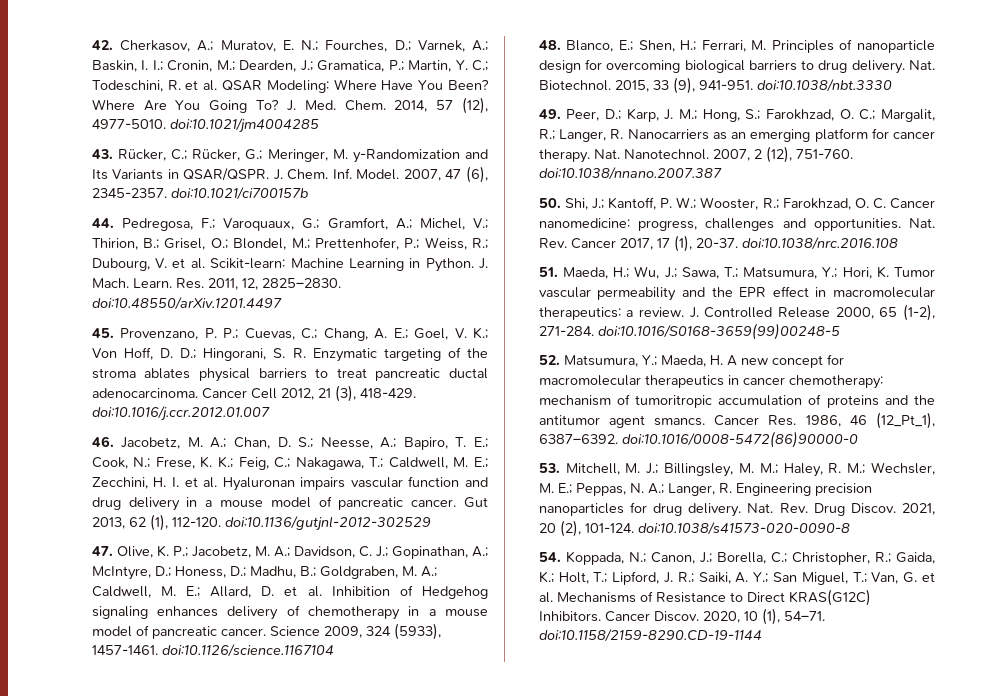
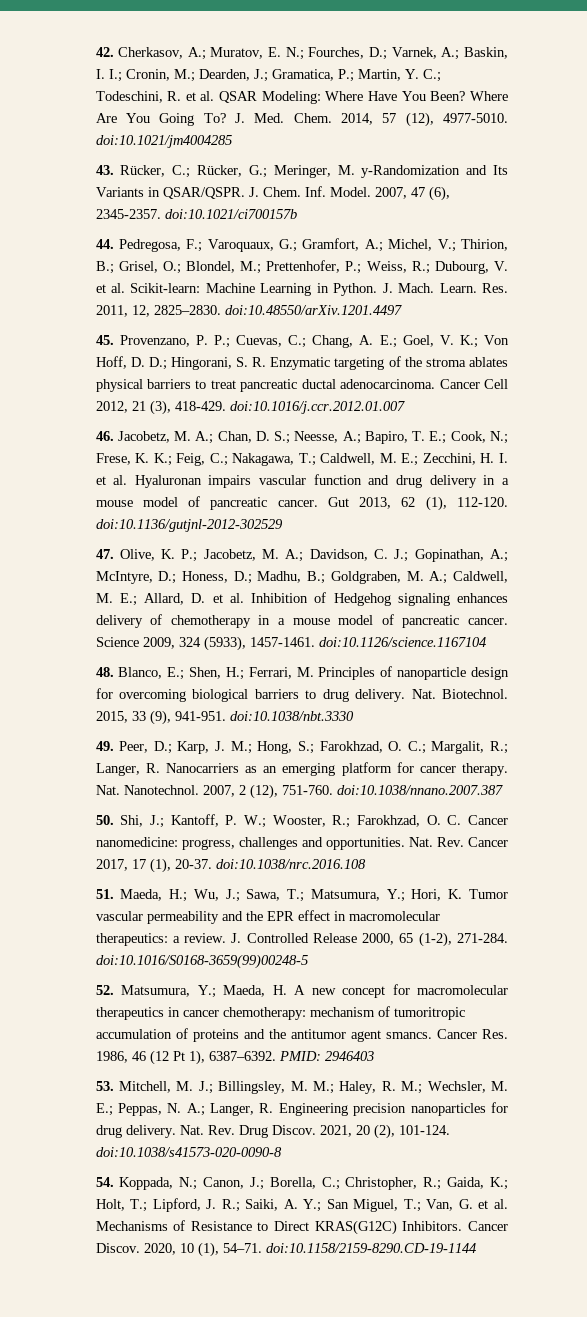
- Cancer Res. 1986, 46 (12_Pt_1), 6387–6392. doi:10.1016/0008-5472(86)90000-0
+ Cancer Res. 1986, 46 (12 Pt 1), 6387–6392. PMID: 2946403

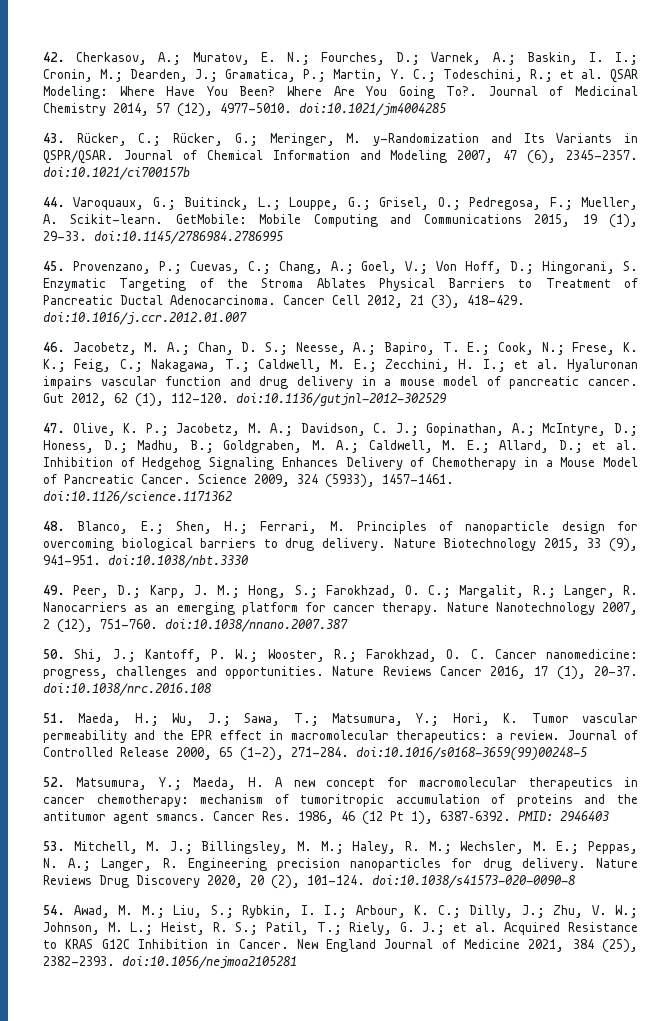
- 42. Cherkasov, A.; Muratov, E. N.; Fourches, D.; Varnek, A.; Baskin, I. I.; Cronin, M.; Dearden, J.; Gramatica, P.; Martin, Y. C.; Todeschini, R. et al. QSAR Modeling: Where Have You Been?
+ 42. Cherkasov, A.; Muratov, E. N.; Fourches, D.; Varnek, A.; Baskin, I. I.; Cronin, M.; Dearden, J.; Gramatica, P.; Martin, Y. C.; Todeschini, R.; et al. QSAR Modeling: Where Have You Been?
- Where Are You Going To? J. Med. Chem. 2014, 57 (12), 4977-5010. doi:10.1021/jm4004285
+ Where Are You Going To?. Journal of Medicinal Chemistry 2014, 57 (12), 4977-5010. doi:10.1021/jm4004285
- 43. Rücker, C.; Rücker, G.; Meringer, M. y-Randomization and Its Variants in QSAR/QSPR. J. Chem. Inf. Model. 2007, 47 (6), 2345-2357. doi:10.1021/ci700157b
+ 43. Rücker, C.; Rücker, G.; Meringer, M. y-Randomization and Its Variants in QSPR/QSAR. Journal of Chemical Information and Modeling 2007, 47 (6), 2345-2357. doi:10.1021/ci700157b
- 44. Pedregosa, F.; Varoquaux, G.; Gramfort, A.; Michel, V.; Thirion, B.; Grisel, O.; Blondel, M.; Prettenhofer, P.; Weiss, R.; Dubourg, V. et al. Scikit-learn: Machine Learning in Python. J. Mach. Learn. Res. 2011, 12, 2825–2830. doi:10.48550/arXiv.1201.4497
+ 44. Varoquaux, G.; Buitinck, L.; Louppe, G.; Grisel, O.; Pedregosa, F.; Mueller, A. Scikit-learn. GetMobile: Mobile Computing and Communications 2015, 19 (1), 29-33. doi:10.1145/2786984.2786995
- 45. Provenzano, P. P.; Cuevas, C.; Chang, A. E.; Goel, V. K.; Von Hoff, D. D.; Hingorani, S. R. Enzymatic targeting of the stroma ablates physical barriers to treat pancreatic ductal adenocarcinoma.
+ 45. Provenzano, P.; Cuevas, C.; Chang, A.; Goel, V.; Von Hoff, D.; Hingorani, S. Enzymatic Targeting of the Stroma Ablates Physical Barriers to Treatment of Pancreatic Ductal Adenocarcinoma.
- 46. Jacobetz, M. A.; Chan, D. S.; Neesse, A.; Bapiro, T. E.; Cook, N.; Frese, K. K.; Feig, C.; Nakagawa, T.; Caldwell, M. E.; Zecchini, H. I. et al. Hyaluronan impairs vascular function and drug delivery in a mouse model of pancreatic cancer.
+ 46. Jacobetz, M. A.; Chan, D. S.; Neesse, A.; Bapiro, T. E.; Cook, N.; Frese, K. K.; Feig, C.; Nakagawa, T.; Caldwell, M. E.; Zecchini, H. I.; et al. Hyaluronan impairs vascular function and drug delivery in a mouse model of pancreatic cancer.
- Gut 2013, 62 (1), 112-120. doi:10.1136/gutjnl-2012-302529
+ Gut 2012, 62 (1), 112-120. doi:10.1136/gutjnl-2012-302529
- 47. Olive, K. P.; Jacobetz, M. A.; Davidson, C. J.; Gopinathan, A.; McIntyre, D.; Honess, D.; Madhu, B.; Goldgraben, M. A.; Caldwell, M. E.; Allard, D. et al. Inhibition of Hedgehog signaling enhances delivery of chemotherapy in a mouse model of pancreatic cancer.
+ 47. Olive, K. P.; Jacobetz, M. A.; Davidson, C. J.; Gopinathan, A.; McIntyre, D.; Honess, D.; Madhu, B.; Goldgraben, M. A.; Caldwell, M. E.; Allard, D.; et al. Inhibition of Hedgehog Signaling Enhances Delivery of Chemotherapy in a Mouse Model of Pancreatic Cancer.
- Science 2009, 324 (5933), 1457-1461. doi:10.1126/science.1167104
+ Science 2009, 324 (5933), 1457-1461. doi:10.1126/science.1171362
- Nat. Biotechnol. 2015, 33 (9), 941-951. doi:10.1038/nbt.3330
+ Nature Biotechnology 2015, 33 (9), 941-951. doi:10.1038/nbt.3330
- Nat. Nanotechnol. 2007, 2 (12), 751-760. doi:10.1038/nnano.2007.387
+ Nature Nanotechnology 2007, 2 (12), 751-760. doi:10.1038/nnano.2007.387
- Nat. Rev. Cancer 2017, 17 (1), 20-37. doi:10.1038/nrc.2016.108
+ Nature Reviews Cancer 2016, 17 (1), 20-37. doi:10.1038/nrc.2016.108
- J. Controlled Release 2000, 65 (1-2), 271-284. doi:10.1016/S0168-3659(99)00248-5
+ Journal of Controlled Release 2000, 65 (1-2), 271-284. doi:10.1016/s0168-3659(99)00248-5
- Nat. Rev. Drug Discov. 2021, 20 (2), 101-124. doi:10.1038/s41573-020-0090-8
+ Nature Reviews Drug Discovery 2020, 20 (2), 101-124. doi:10.1038/s41573-020-0090-8
- 54. Koppada, N.; Canon, J.; Borella, C.; Christopher, R.; Gaida, K.; Holt, T.; Lipford, J. R.; Saiki, A. Y.; San Miguel, T.; Van, G. et al. Mechanisms of Resistance to Direct KRAS(G12C) Inhibitors. Cancer Discov. 2020, 10 (1), 54–71. doi:10.1158/2159-8290.CD-19-1144
+ 54. Awad, M. M.; Liu, S.; Rybkin, I. I.; Arbour, K. C.; Dilly, J.; Zhu, V. W.; Johnson, M. L.; Heist, R. S.; Patil, T.; Riely, G. J.; et al. Acquired Resistance to KRAS G12C Inhibition in Cancer. New England Journal of Medicine 2021, 384 (25), 2382-2393. doi:10.1056/nejmoa2105281

